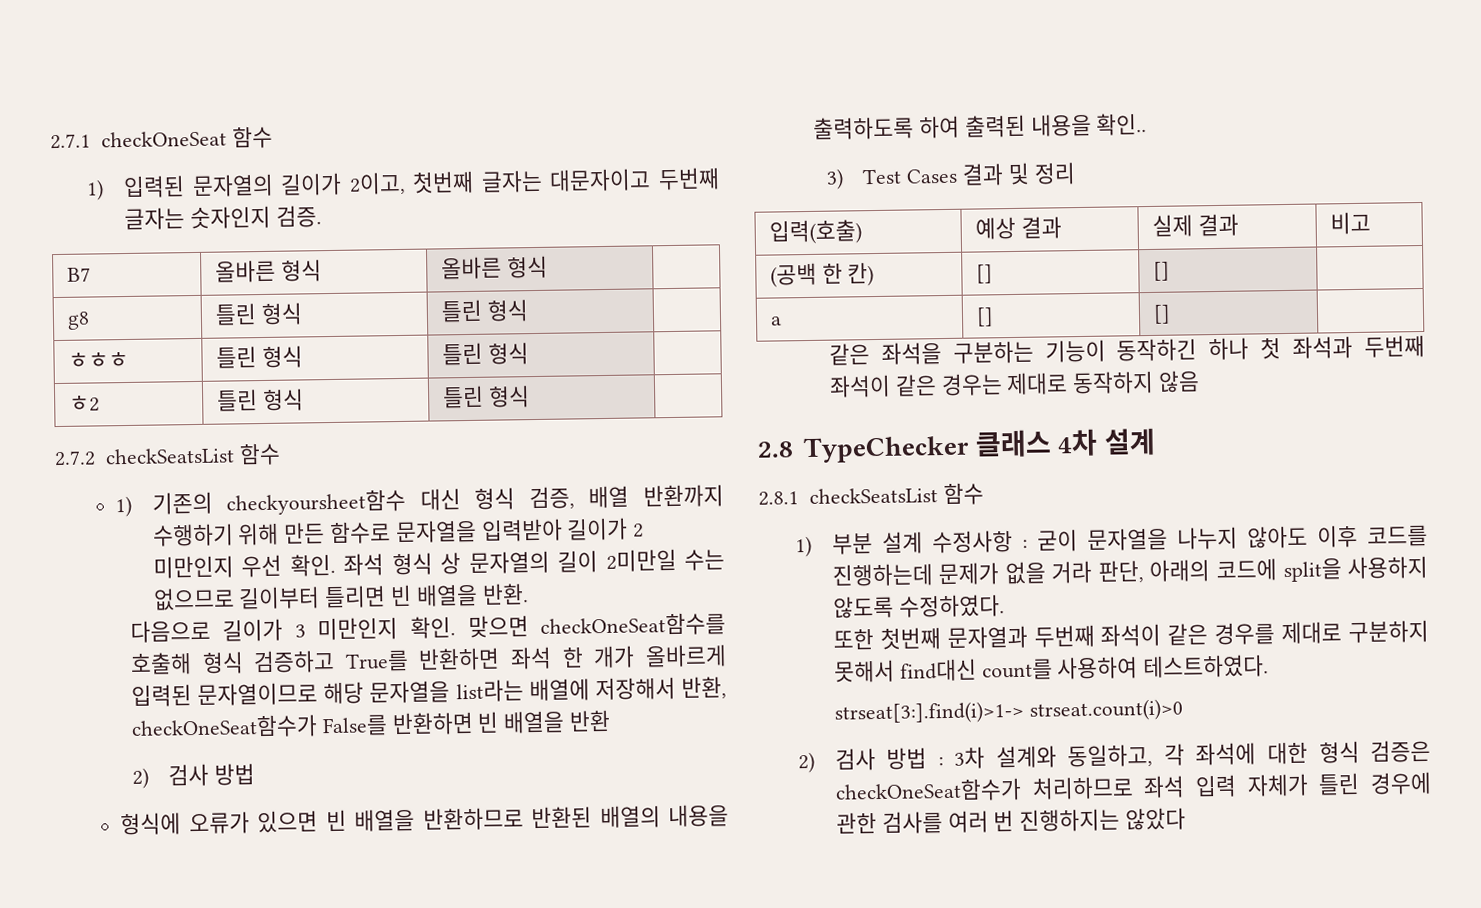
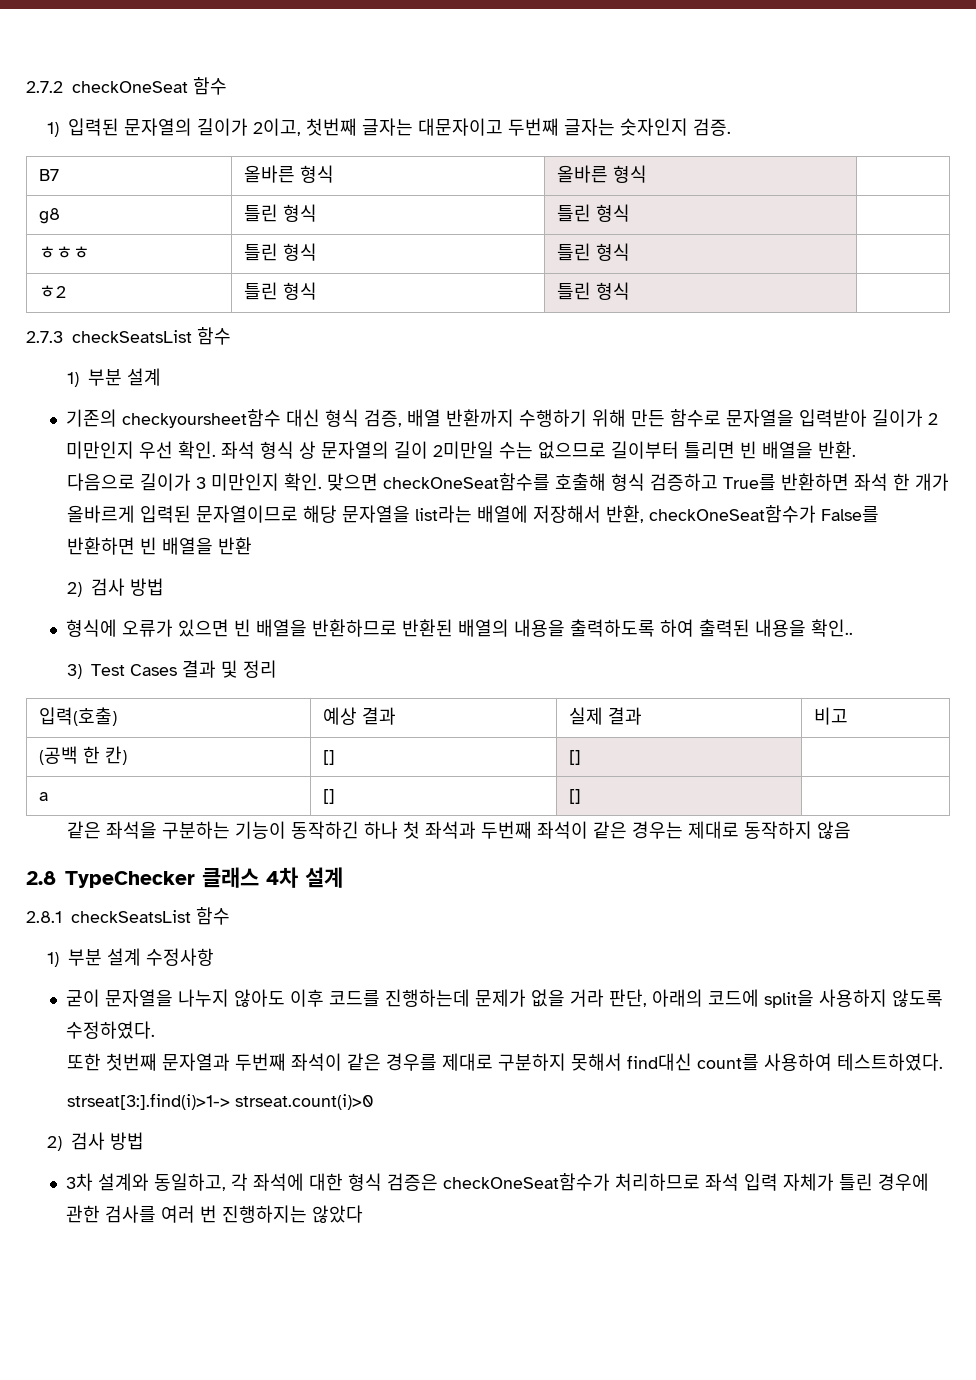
- 2.7.1 checkOneSeat 함수
+ 2.7.2 checkOneSeat 함수
- 2.7.2 checkSeatsList 함수
- 1) 기존의 checkyoursheet함수 대신 형식 검증, 배열 반환까지 수행하기 위해 만든 함수로 문자열을 입력받아 길이가 2 미만인지 우선 확인.
+ 2.7.3 checkSeatsList 함수
+ 1) 부분 설계
+ 기존의 checkyoursheet함수 대신 형식 검증, 배열 반환까지 수행하기 위해 만든 함수로 문자열을 입력받아 길이가 2 미만인지 우선 확인.
- 1) 부분 설계 수정사항 : 굳이 문자열을 나누지 않아도 이후 코드를 진행하는데 문제가 없을 거라 판단, 아래의 코드에 split을 사용하지 않도록 수정하였다.
+ 1) 부분 설계 수정사항
+ 굳이 문자열을 나누지 않아도 이후 코드를 진행하는데 문제가 없을 거라 판단, 아래의 코드에 split을 사용하지 않도록 수정하였다.
  strseat[3:].find(i)>1-> strseat.count(i)>0
- 2) 검사 방법 : 3차 설계와 동일하고, 각 좌석에 대한 형식 검증은 checkOneSeat함수가 처리하므로 좌석 입력 자체가 틀린 경우에 관한 검사를 여러 번 진행하지는 않았다
+ 2) 검사 방법
+ 3차 설계와 동일하고, 각 좌석에 대한 형식 검증은 checkOneSeat함수가 처리하므로 좌석 입력 자체가 틀린 경우에 관한 검사를 여러 번 진행하지는 않았다

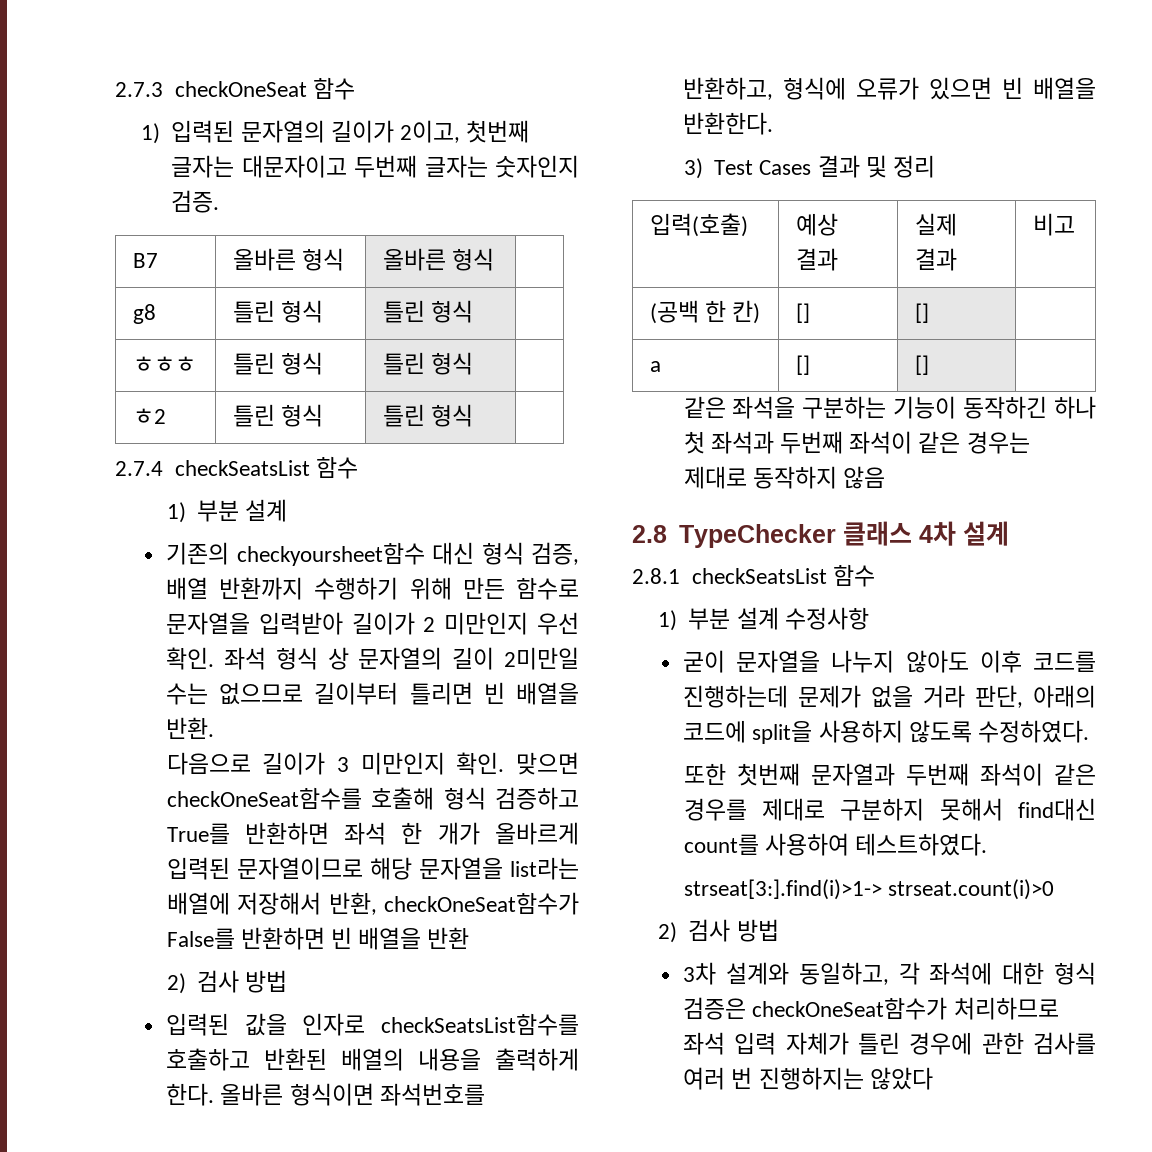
- 2.7.2 checkOneSeat 함수
+ 2.7.3 checkOneSeat 함수
- 2.7.3 checkSeatsList 함수
+ 2.7.4 checkSeatsList 함수
- 형식에 오류가 있으면 빈 배열을 반환하므로 반환된 배열의 내용을 출력하도록 하여 출력된 내용을 확인..
+ 입력된 값을 인자로 checkSeatsList함수를 호출하고 반환된 배열의 내용을 출력하게 한다. 올바른 형식이면 좌석번호를 반환하고, 형식에 오류가 있으면 빈 배열을 반환한다.

